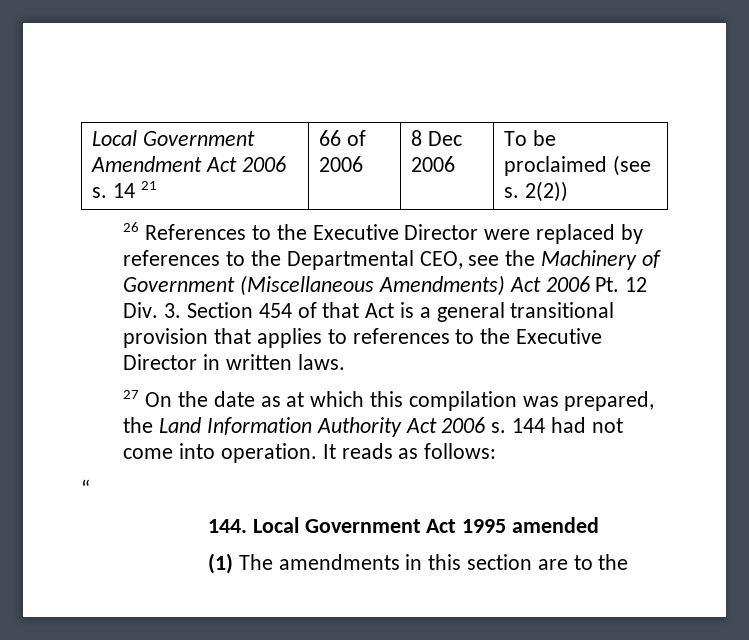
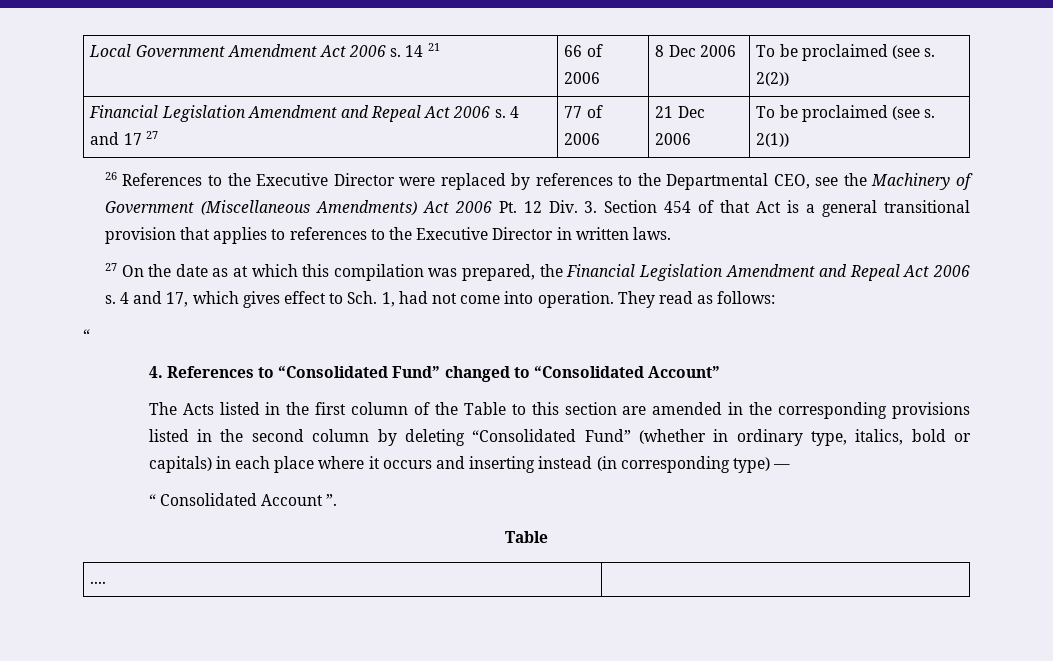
+ Financial Legislation Amendment and Repeal Act 2006 s. 4 and 17 27 | 77 of 2006 | 21 Dec 2006 | To be proclaimed (see s. 2(1))
- 27 On the date as at which this compilation was prepared, the Land Information Authority Act 2006 s. 144 had not come into operation.
+ 27 On the date as at which this compilation was prepared, the Financial Legislation Amendment and Repeal Act 2006 s. 4 and 17, which gives effect to Sch. 1, had not come into operation.
- It reads as follows:
+ They read as follows:
- 144. Local Government Act 1995 amended
- (1) The amendments in this section are to the
+ 4. References to “Consolidated Fund” changed to “Consolidated Account”
+ The Acts listed in the first column of the Table to this section are amended in the corresponding provisions listed in the second column by deleting “Consolidated Fund” (whether in ordinary type, italics, bold or capitals) in each place where it occurs and inserting instead (in corresponding type) —
+ “ Consolidated Account ”.
+ Table
+ .... |

